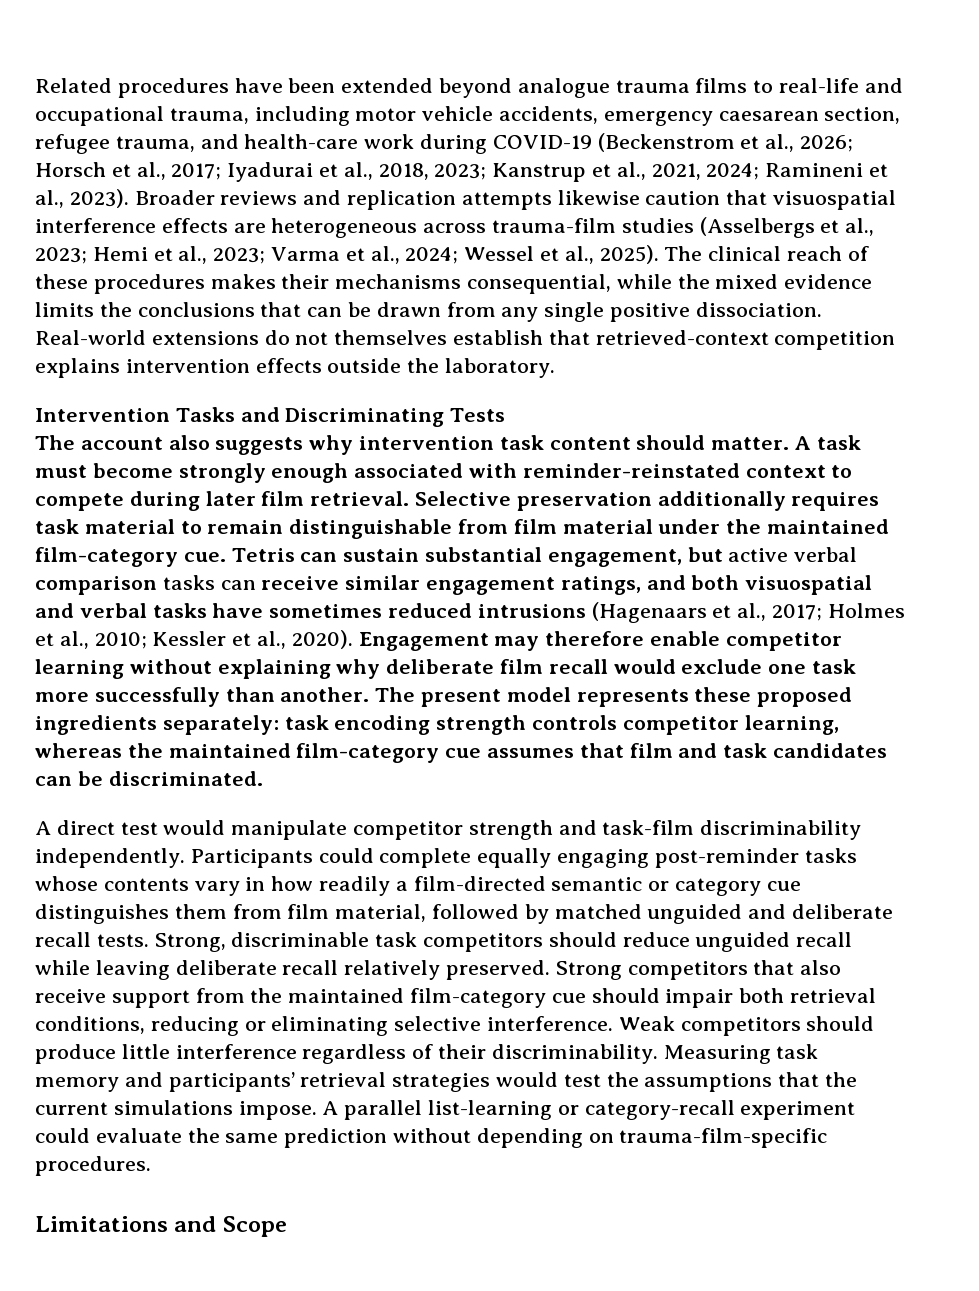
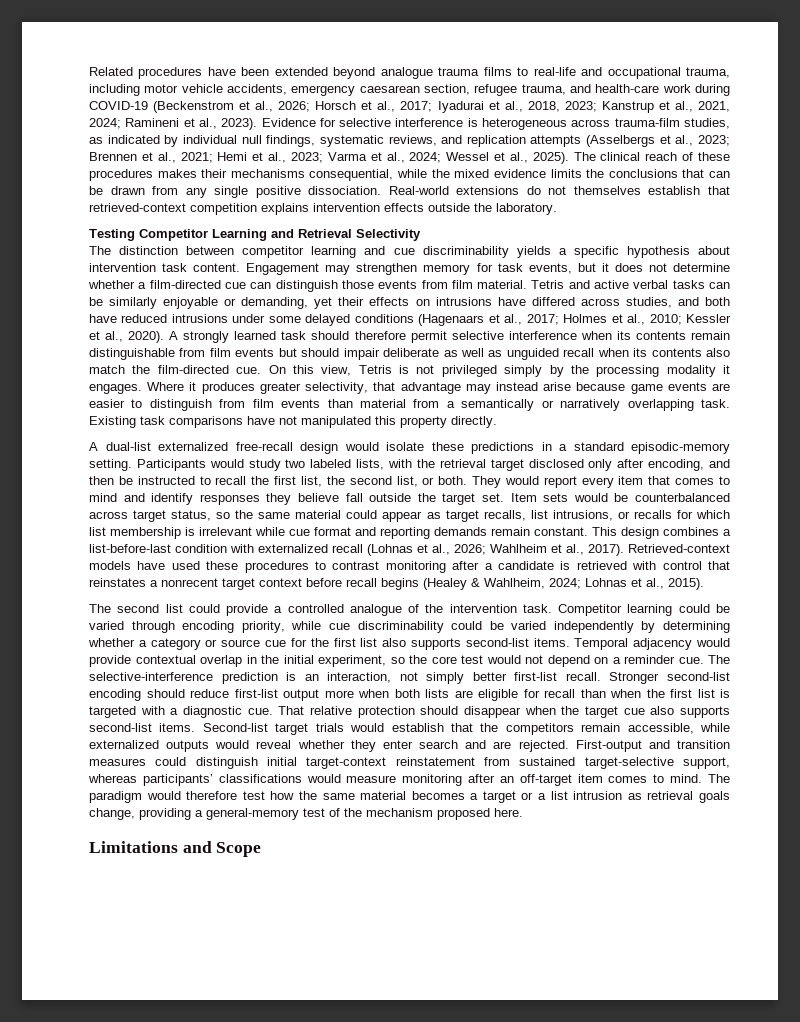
- Broader reviews and replication attempts likewise caution that visuospatial interference effects are heterogeneous across trauma-film studies (Asselbergs et al., 2023; Hemi et al., 2023; Varma et al., 2024; Wessel et al., 2025).
+ Evidence for selective interference is heterogeneous across trauma-film studies, as indicated by individual null findings, systematic reviews, and replication attempts (Asselbergs et al., 2023; Brennen et al., 2021; Hemi et al., 2023; Varma et al., 2024; Wessel et al., 2025).
- Intervention Tasks and Discriminating Tests
- The account also suggests why intervention task content should matter. A task must become strongly enough associated with reminder-reinstated context to compete during later film retrieval. Selective preservation additionally requires task material to remain distinguishable from film material under the maintained film-category cue. Tetris can sustain substantial engagement, but active verbal comparison tasks can receive similar engagement ratings, and both visuospatial and verbal tasks have sometimes reduced intrusions (Hagenaars et al., 2017; Holmes et al., 2010; Kessler et al., 2020).
+ Testing Competitor Learning and Retrieval Selectivity
+ The distinction between competitor learning and cue discriminability yields a specific hypothesis about intervention task content. Engagement may strengthen memory for task events, but it does not determine whether a film-directed cue can distinguish those events from film material. Tetris and active verbal tasks can be similarly enjoyable or demanding, yet their effects on intrusions have differed across studies, and both have reduced intrusions under some delayed conditions (Hagenaars et al., 2017; Holmes et al., 2010; Kessler et al., 2020).
- Engagement may therefore enable competitor learning without explaining why deliberate film recall would exclude one task more successfully than another. The present model represents these proposed ingredients separately: task encoding strength controls competitor learning, whereas the maintained film-category cue assumes that film and task candidates can be discriminated.
- A direct test would manipulate competitor strength and task-film discriminability independently. Participants could complete equally engaging post-reminder tasks whose contents vary in how readily a film-directed semantic or category cue distinguishes them from film material, followed by matched unguided and deliberate recall tests. Strong, discriminable task competitors should reduce unguided recall while leaving deliberate recall relatively preserved. Strong competitors that also receive support from the maintained film-category cue should impair both retrieval conditions, reducing or eliminating selective interference. Weak competitors should produce little interference regardless of their discriminability. Measuring task memory and participants’ retrieval strategies would test the assumptions that the current simulations impose. A parallel list-learning or category-recall experiment could evaluate the same prediction without depending on trauma-film-specific procedures.
+ A strongly learned task should therefore permit selective interference when its contents remain distinguishable from film events but should impair deliberate as well as unguided recall when its contents also match the film-directed cue. On this view, Tetris is not privileged simply by the processing modality it engages. Where it produces greater selectivity, that advantage may instead arise because game events are easier to distinguish from film events than material from a semantically or narratively overlapping task. Existing task comparisons have not manipulated this property directly.
+ A dual-list externalized free-recall design would isolate these predictions in a standard episodic-memory setting. Participants would study two labeled lists, with the retrieval target disclosed only after encoding, and then be instructed to recall the first list, the second list, or both. They would report every item that comes to mind and identify responses they believe fall outside the target set. Item sets would be counterbalanced across target status, so the same material could appear as target recalls, list intrusions, or recalls for which list membership is irrelevant while cue format and reporting demands remain constant. This design combines a list-before-last condition with externalized recall (Lohnas et al., 2026; Wahlheim et al., 2017). Retrieved-context models have used these procedures to contrast monitoring after a candidate is retrieved with control that reinstates a nonrecent target context before recall begins (Healey & Wahlheim, 2024; Lohnas et al., 2015).
+ The second list could provide a controlled analogue of the intervention task. Competitor learning could be varied through encoding priority, while cue discriminability could be varied independently by determining whether a category or source cue for the first list also supports second-list items. Temporal adjacency would provide contextual overlap in the initial experiment, so the core test would not depend on a reminder cue. The selective-interference prediction is an interaction, not simply better first-list recall. Stronger second-list encoding should reduce first-list output more when both lists are eligible for recall than when the first list is targeted with a diagnostic cue. That relative protection should disappear when the target cue also supports second-list items. Second-list target trials would establish that the competitors remain accessible, while externalized outputs would reveal whether they enter search and are rejected. First-output and transition measures could distinguish initial target-context reinstatement from sustained target-selective support, whereas participants’ classifications would measure monitoring after an off-target item comes to mind. The paradigm would therefore test how the same material becomes a target or a list intrusion as retrieval goals change, providing a general-memory test of the mechanism proposed here.

